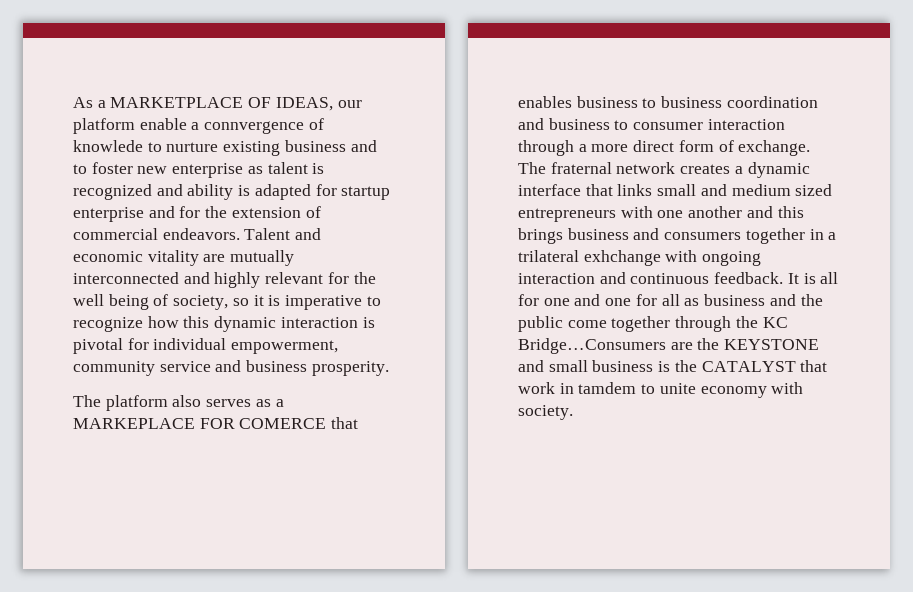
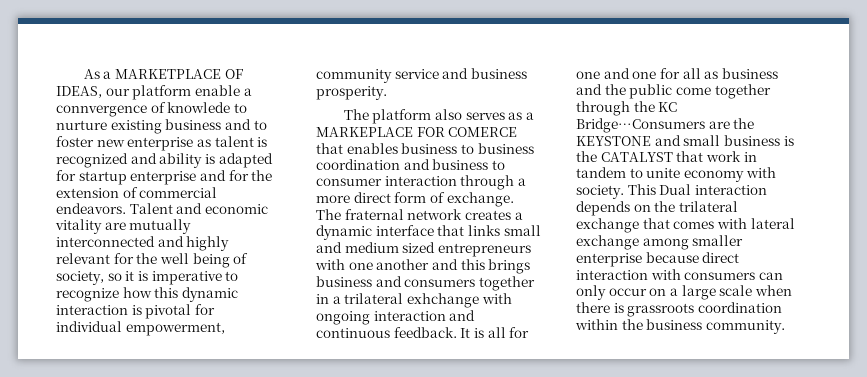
- It is all for one and one for all as business and the public come together through the KC Bridge…Consumers are the KEYSTONE and small business is the CATALYST that work in tamdem to unite economy with society.
+ It is all for one and one for all as business and the public come together through the KC Bridge…Consumers are the KEYSTONE and small business is the CATALYST that work in tandem to unite economy with society.
+ This Dual interaction depends on the trilateral exchange that comes with lateral exchange among smaller enterprise because direct interaction with consumers can only occur on a large scale when there is grassroots coordination within the business community.

